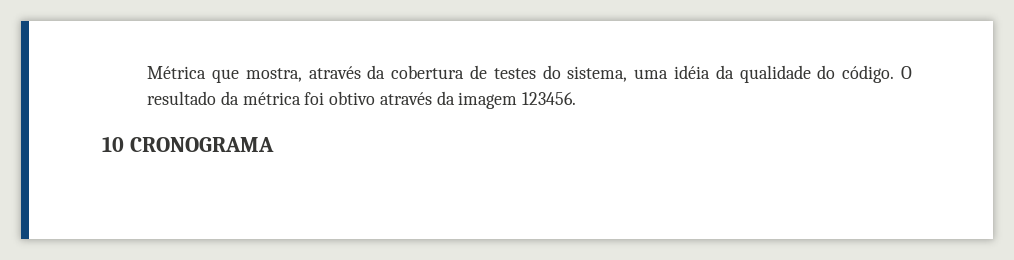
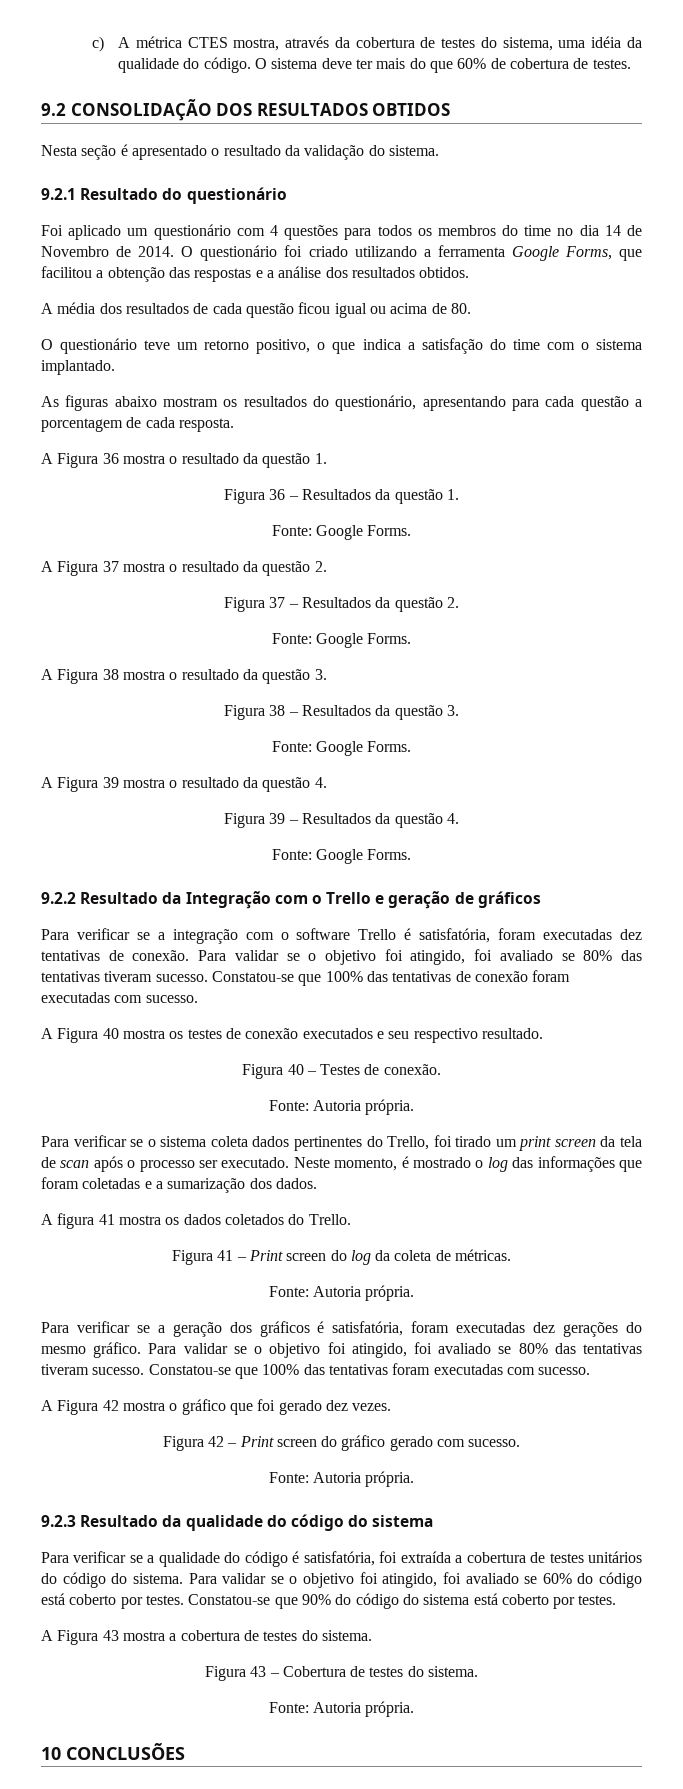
- Métrica que mostra, através da cobertura de testes do sistema, uma idéia da qualidade do código.
+ c) A métrica CTES mostra, através da cobertura de testes do sistema, uma idéia da qualidade do código.
- O resultado da métrica foi obtivo através da imagem 123456.
+ O sistema deve ter mais do que 60% de cobertura de testes.
+ 9.2 CONSOLIDAÇÃO DOS RESULTADOS OBTIDOS
+ Nesta seção é apresentado o resultado da validação do sistema.
+ 9.2.1 Resultado do questionário
+ Foi aplicado um questionário com 4 questões para todos os membros do time no dia 14 de Novembro de 2014. O questionário foi criado utilizando a ferramenta Google Forms, que facilitou a obtenção das respostas e a análise dos resultados obtidos.
+ A média dos resultados de cada questão ficou igual ou acima de 80.
+ O questionário teve um retorno positivo, o que indica a satisfação do time com o sistema implantado.
+ As figuras abaixo mostram os resultados do questionário, apresentando para cada questão a porcentagem de cada resposta.
+ A Figura 36 mostra o resultado da questão 1.
+ Figura 36 – Resultados da questão 1.
+ Fonte: Google Forms.
+ A Figura 37 mostra o resultado da questão 2.
+ Figura 37 – Resultados da questão 2.
+ Fonte: Google Forms.
+ A Figura 38 mostra o resultado da questão 3.
+ Figura 38 – Resultados da questão 3.
+ Fonte: Google Forms.
+ A Figura 39 mostra o resultado da questão 4.
+ Figura 39 – Resultados da questão 4.
+ Fonte: Google Forms.
+ 9.2.2 Resultado da Integração com o Trello e geração de gráficos
+ Para verificar se a integração com o software Trello é satisfatória, foram executadas dez tentativas de conexão. Para validar se o objetivo foi atingido, foi avaliado se 80% das tentativas tiveram sucesso. Constatou-se que 100% das tentativas de conexão foram executadas com sucesso.
+ A Figura 40 mostra os testes de conexão executados e seu respectivo resultado.
+ Figura 40 – Testes de conexão.
+ Fonte: Autoria própria.
+ Para verificar se o sistema coleta dados pertinentes do Trello, foi tirado um print screen da tela de scan após o processo ser executado. Neste momento, é mostrado o log das informações que foram coletadas e a sumarização dos dados.
+ A figura 41 mostra os dados coletados do Trello.
+ Figura 41 – Print screen do log da coleta de métricas.
+ Fonte: Autoria própria.
+ Para verificar se a geração dos gráficos é satisfatória, foram executadas dez gerações do mesmo gráfico. Para validar se o objetivo foi atingido, foi avaliado se 80% das tentativas tiveram sucesso. Constatou-se que 100% das tentativas foram executadas com sucesso.
+ A Figura 42 mostra o gráfico que foi gerado dez vezes.
+ Figura 42 – Print screen do gráfico gerado com sucesso.
+ Fonte: Autoria própria.
+ 9.2.3 Resultado da qualidade do código do sistema
+ Para verificar se a qualidade do código é satisfatória, foi extraída a cobertura de testes unitários do código do sistema. Para validar se o objetivo foi atingido, foi avaliado se 60% do código está coberto por testes. Constatou-se que 90% do código do sistema está coberto por testes.
+ A Figura 43 mostra a cobertura de testes do sistema.
+ Figura 43 – Cobertura de testes do sistema.
+ Fonte: Autoria própria.
- 10 CRONOGRAMA
+ 10 CONCLUSÕES

